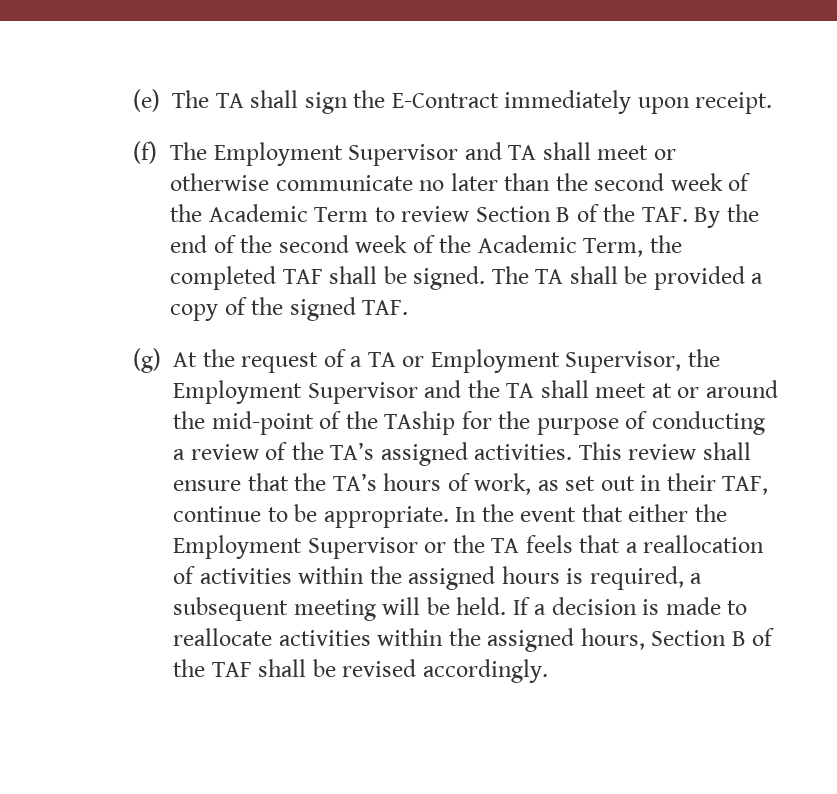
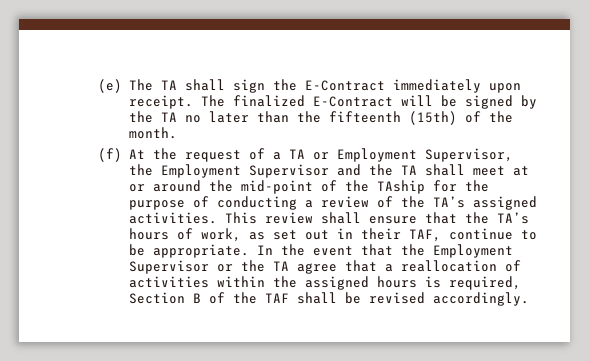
- (e) The TA shall sign the E-Contract immediately upon receipt.
- (f) The Employment Supervisor and TA shall meet or otherwise communicate no later than the second week of the Academic Term to review Section B of the TAF. By the end of the second week of the Academic Term, the completed TAF shall be signed. The TA shall be provided a copy of the signed TAF.
- (g) At the request of a TA or Employment Supervisor, the Employment Supervisor and the TA shall meet at or around the mid-point of the TAship for the purpose of conducting a review of the TA’s assigned activities.
+ (e) The TA shall sign the E-Contract immediately upon receipt. The finalized E-Contract will be signed by the TA no later than the fifteenth (15th) of the month.
+ (f) At the request of a TA or Employment Supervisor, the Employment Supervisor and the TA shall meet at or around the mid-point of the TAship for the purpose of conducting a review of the TA’s assigned activities.
- In the event that either the Employment Supervisor or the TA feels that a reallocation of activities within the assigned hours is required, a subsequent meeting will be held. If a decision is made to reallocate activities within the assigned hours, Section B of the TAF shall be revised accordingly.
+ In the event that the Employment Supervisor or the TA agree that a reallocation of activities within the assigned hours is required, Section B of the TAF shall be revised accordingly.

